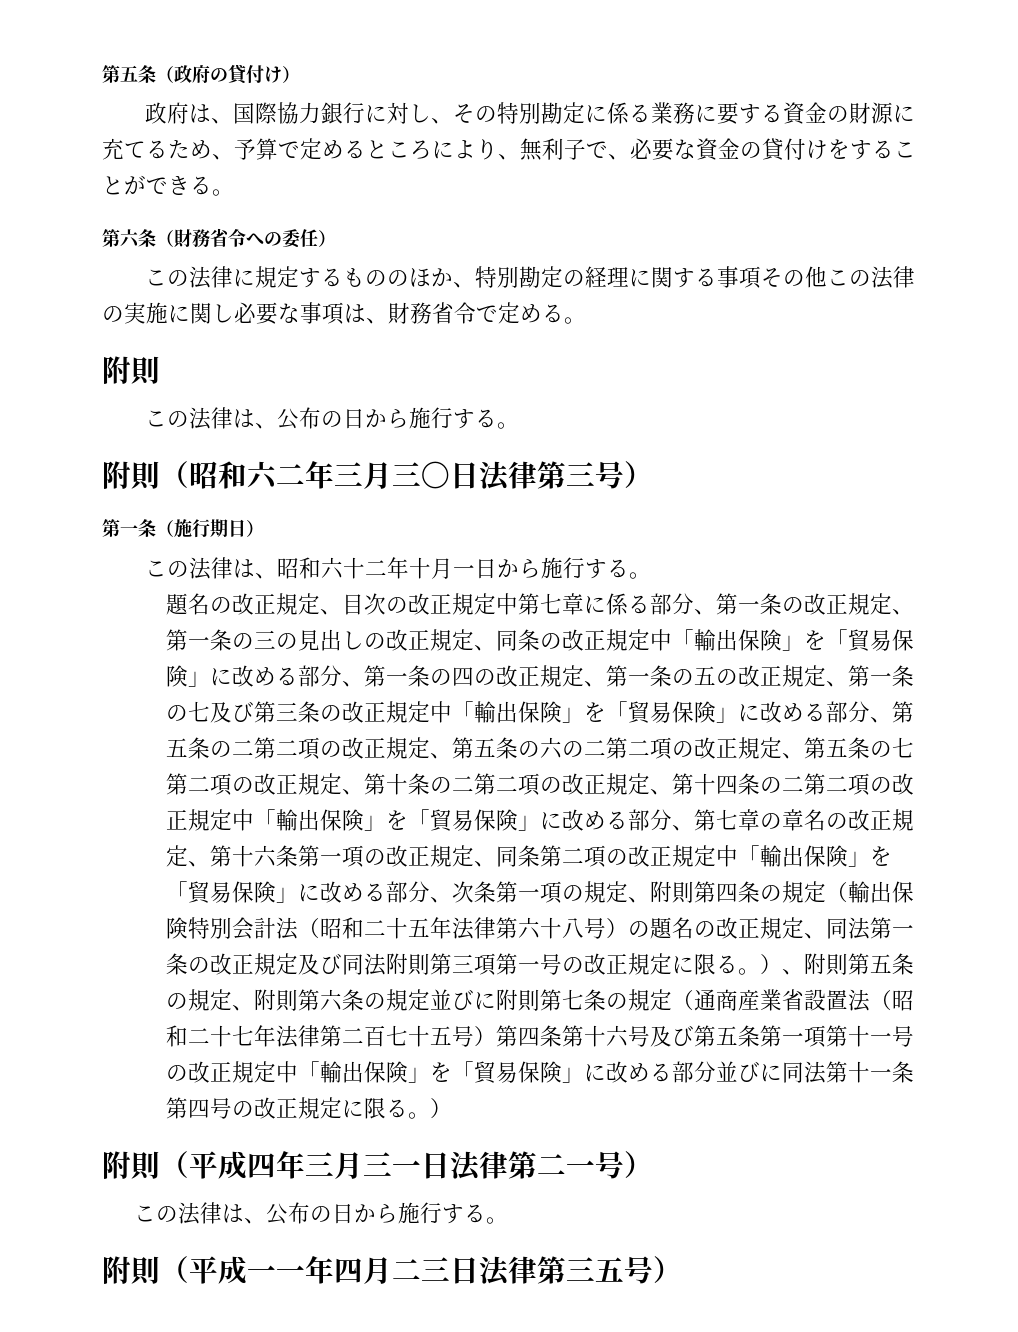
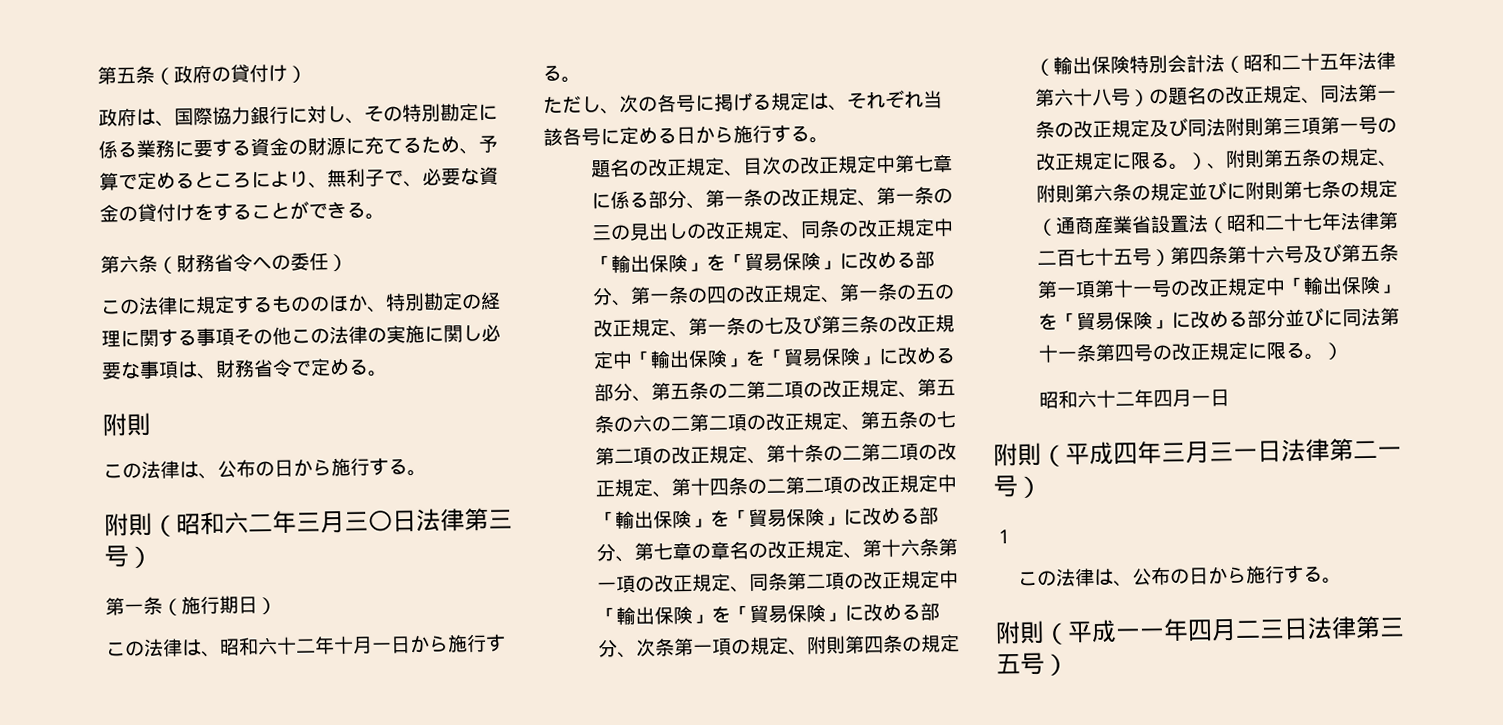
+ ただし、次の各号に掲げる規定は、それぞれ当該各号に定める日から施行する。
+ 昭和六十二年四月一日
+ １

